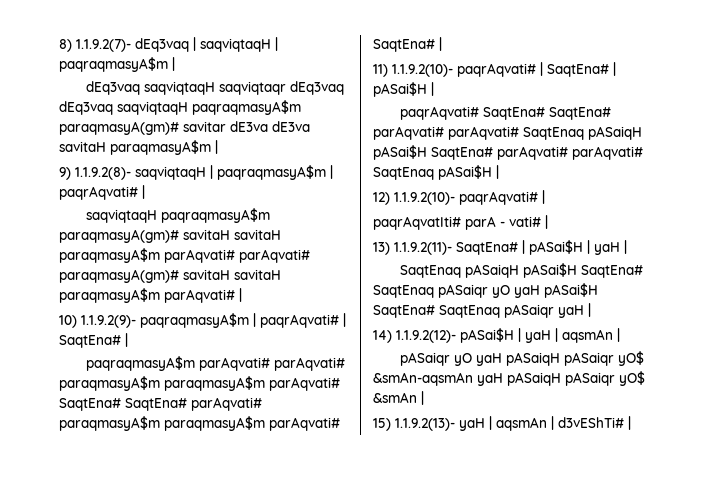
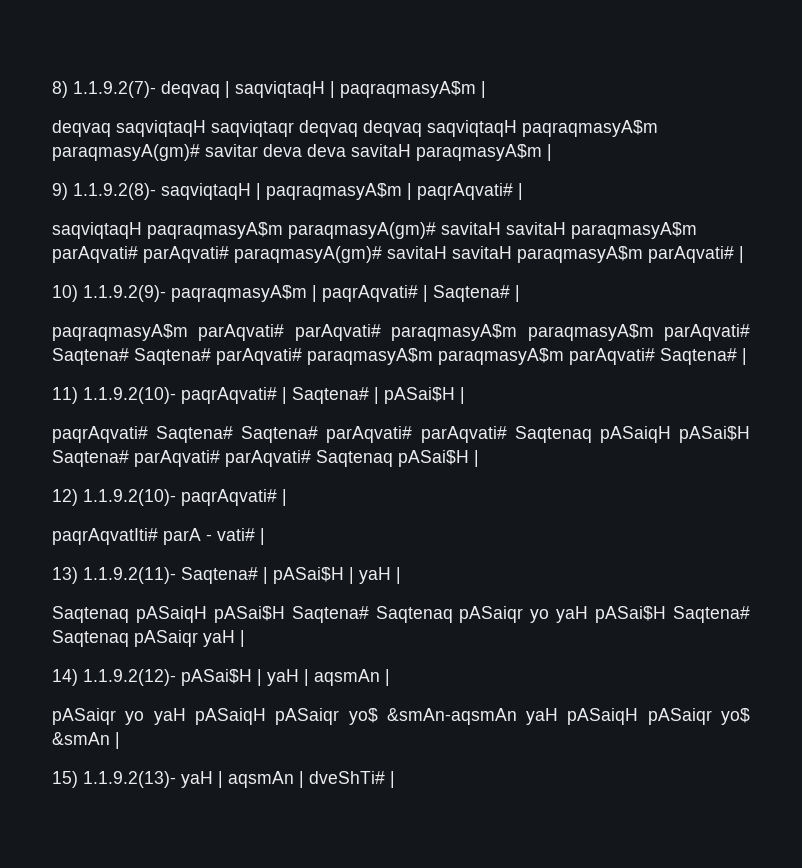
- 8) 1.1.9.2(7)- dEq3vaq | saqviqtaqH | paqraqmasyA$m |
+ 8) 1.1.9.2(7)- deqvaq | saqviqtaqH | paqraqmasyA$m |
- dEq3vaq saqviqtaqH saqviqtaqr dEq3vaq dEq3vaq saqviqtaqH paqraqmasyA$m paraqmasyA(gm)# savitar dE3va dE3va savitaH paraqmasyA$m |
+ deqvaq saqviqtaqH saqviqtaqr deqvaq deqvaq saqviqtaqH paqraqmasyA$m paraqmasyA(gm)# savitar deva deva savitaH paraqmasyA$m |
- 10) 1.1.9.2(9)- paqraqmasyA$m | paqrAqvati# | SaqtEna# |
+ 10) 1.1.9.2(9)- paqraqmasyA$m | paqrAqvati# | Saqtena# |
- paqraqmasyA$m parAqvati# parAqvati# paraqmasyA$m paraqmasyA$m parAqvati# SaqtEna# SaqtEna# parAqvati# paraqmasyA$m paraqmasyA$m parAqvati# SaqtEna# |
+ paqraqmasyA$m parAqvati# parAqvati# paraqmasyA$m paraqmasyA$m parAqvati# Saqtena# Saqtena# parAqvati# paraqmasyA$m paraqmasyA$m parAqvati# Saqtena# |
- 11) 1.1.9.2(10)- paqrAqvati# | SaqtEna# | pASai$H |
+ 11) 1.1.9.2(10)- paqrAqvati# | Saqtena# | pASai$H |
- paqrAqvati# SaqtEna# SaqtEna# parAqvati# parAqvati# SaqtEnaq pASaiqH pASai$H SaqtEna# parAqvati# parAqvati# SaqtEnaq pASai$H |
+ paqrAqvati# Saqtena# Saqtena# parAqvati# parAqvati# Saqtenaq pASaiqH pASai$H Saqtena# parAqvati# parAqvati# Saqtenaq pASai$H |
- 13) 1.1.9.2(11)- SaqtEna# | pASai$H | yaH |
+ 13) 1.1.9.2(11)- Saqtena# | pASai$H | yaH |
- SaqtEnaq pASaiqH pASai$H SaqtEna# SaqtEnaq pASaiqr yO yaH pASai$H SaqtEna# SaqtEnaq pASaiqr yaH |
+ Saqtenaq pASaiqH pASai$H Saqtena# Saqtenaq pASaiqr yo yaH pASai$H Saqtena# Saqtenaq pASaiqr yaH |
- pASaiqr yO yaH pASaiqH pASaiqr yO$ &smAn-aqsmAn yaH pASaiqH pASaiqr yO$ &smAn |
+ pASaiqr yo yaH pASaiqH pASaiqr yo$ &smAn-aqsmAn yaH pASaiqH pASaiqr yo$ &smAn |
- 15) 1.1.9.2(13)- yaH | aqsmAn | d3vEShTi# |
+ 15) 1.1.9.2(13)- yaH | aqsmAn | dveShTi# |

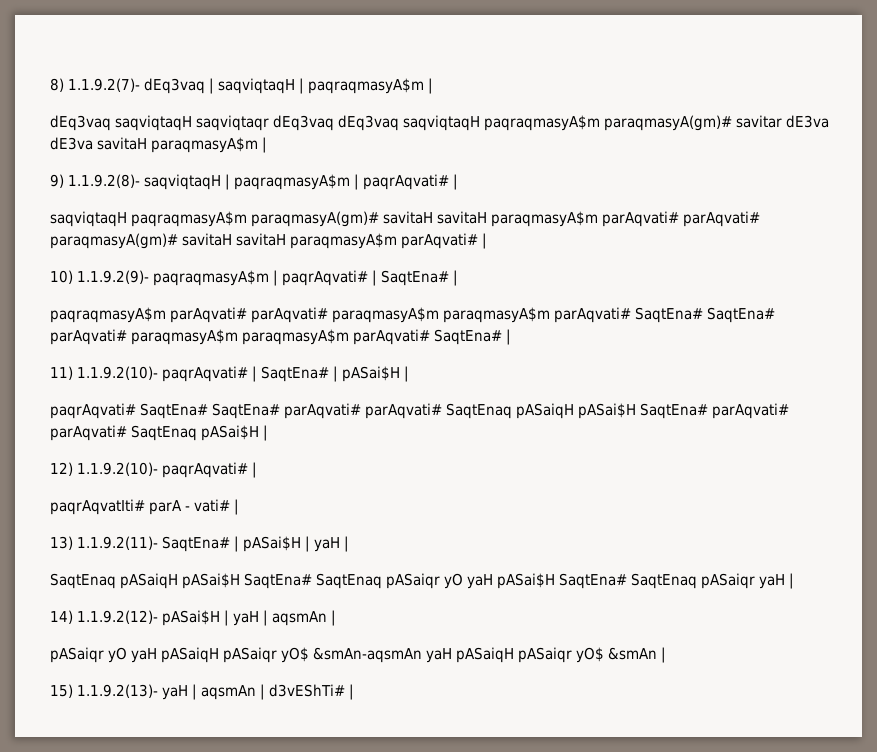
- 8) 1.1.9.2(7)- deqvaq | saqviqtaqH | paqraqmasyA$m |
+ 8) 1.1.9.2(7)- dEq3vaq | saqviqtaqH | paqraqmasyA$m |
- deqvaq saqviqtaqH saqviqtaqr deqvaq deqvaq saqviqtaqH paqraqmasyA$m paraqmasyA(gm)# savitar deva deva savitaH paraqmasyA$m |
+ dEq3vaq saqviqtaqH saqviqtaqr dEq3vaq dEq3vaq saqviqtaqH paqraqmasyA$m paraqmasyA(gm)# savitar dE3va dE3va savitaH paraqmasyA$m |
- 10) 1.1.9.2(9)- paqraqmasyA$m | paqrAqvati# | Saqtena# |
+ 10) 1.1.9.2(9)- paqraqmasyA$m | paqrAqvati# | SaqtEna# |
- paqraqmasyA$m parAqvati# parAqvati# paraqmasyA$m paraqmasyA$m parAqvati# Saqtena# Saqtena# parAqvati# paraqmasyA$m paraqmasyA$m parAqvati# Saqtena# |
+ paqraqmasyA$m parAqvati# parAqvati# paraqmasyA$m paraqmasyA$m parAqvati# SaqtEna# SaqtEna# parAqvati# paraqmasyA$m paraqmasyA$m parAqvati# SaqtEna# |
- 11) 1.1.9.2(10)- paqrAqvati# | Saqtena# | pASai$H |
+ 11) 1.1.9.2(10)- paqrAqvati# | SaqtEna# | pASai$H |
- paqrAqvati# Saqtena# Saqtena# parAqvati# parAqvati# Saqtenaq pASaiqH pASai$H Saqtena# parAqvati# parAqvati# Saqtenaq pASai$H |
+ paqrAqvati# SaqtEna# SaqtEna# parAqvati# parAqvati# SaqtEnaq pASaiqH pASai$H SaqtEna# parAqvati# parAqvati# SaqtEnaq pASai$H |
- 13) 1.1.9.2(11)- Saqtena# | pASai$H | yaH |
+ 13) 1.1.9.2(11)- SaqtEna# | pASai$H | yaH |
- Saqtenaq pASaiqH pASai$H Saqtena# Saqtenaq pASaiqr yo yaH pASai$H Saqtena# Saqtenaq pASaiqr yaH |
+ SaqtEnaq pASaiqH pASai$H SaqtEna# SaqtEnaq pASaiqr yO yaH pASai$H SaqtEna# SaqtEnaq pASaiqr yaH |
- pASaiqr yo yaH pASaiqH pASaiqr yo$ &smAn-aqsmAn yaH pASaiqH pASaiqr yo$ &smAn |
+ pASaiqr yO yaH pASaiqH pASaiqr yO$ &smAn-aqsmAn yaH pASaiqH pASaiqr yO$ &smAn |
- 15) 1.1.9.2(13)- yaH | aqsmAn | dveShTi# |
+ 15) 1.1.9.2(13)- yaH | aqsmAn | d3vEShTi# |

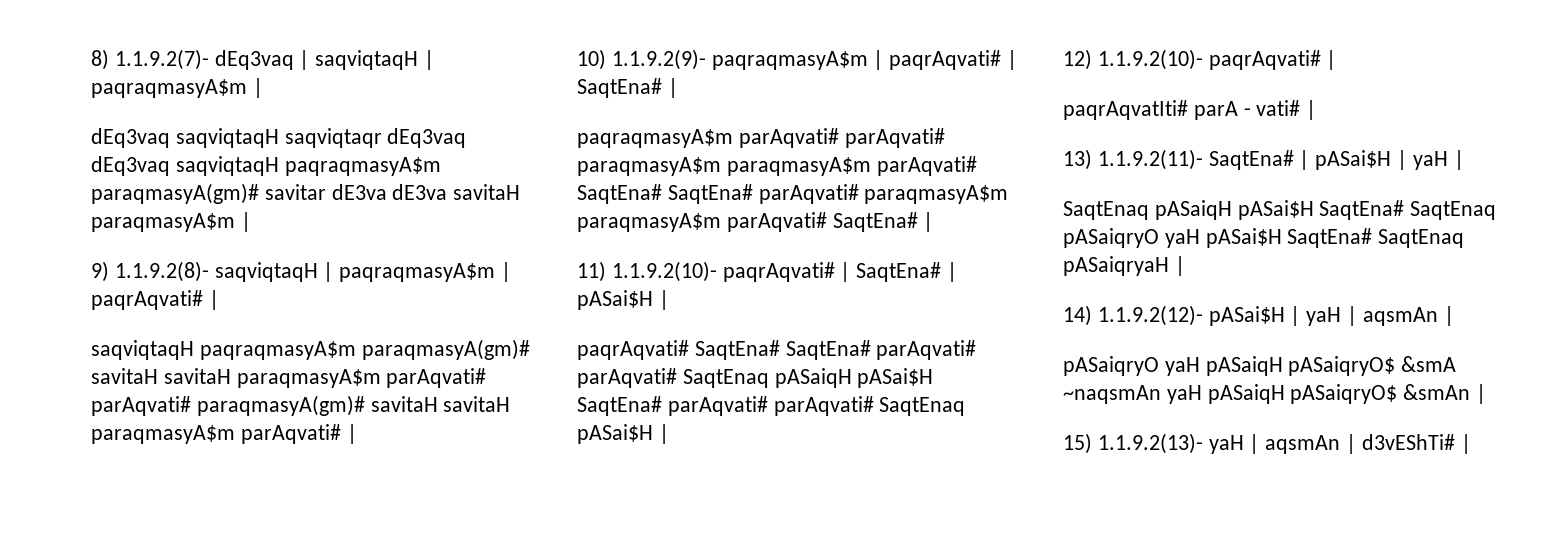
- SaqtEnaq pASaiqH pASai$H SaqtEna# SaqtEnaq pASaiqr yO yaH pASai$H SaqtEna# SaqtEnaq pASaiqr yaH |
+ SaqtEnaq pASaiqH pASai$H SaqtEna# SaqtEnaq pASaiqryO yaH pASai$H SaqtEna# SaqtEnaq pASaiqryaH |
- pASaiqr yO yaH pASaiqH pASaiqr yO$ &smAn-aqsmAn yaH pASaiqH pASaiqr yO$ &smAn |
+ pASaiqryO yaH pASaiqH pASaiqryO$ &smA ~naqsmAn yaH pASaiqH pASaiqryO$ &smAn |

